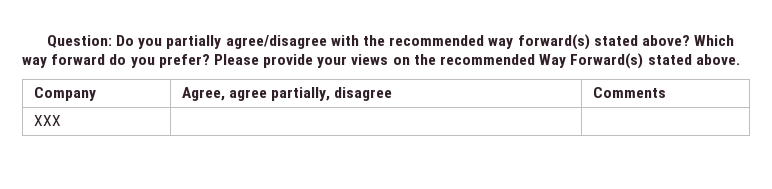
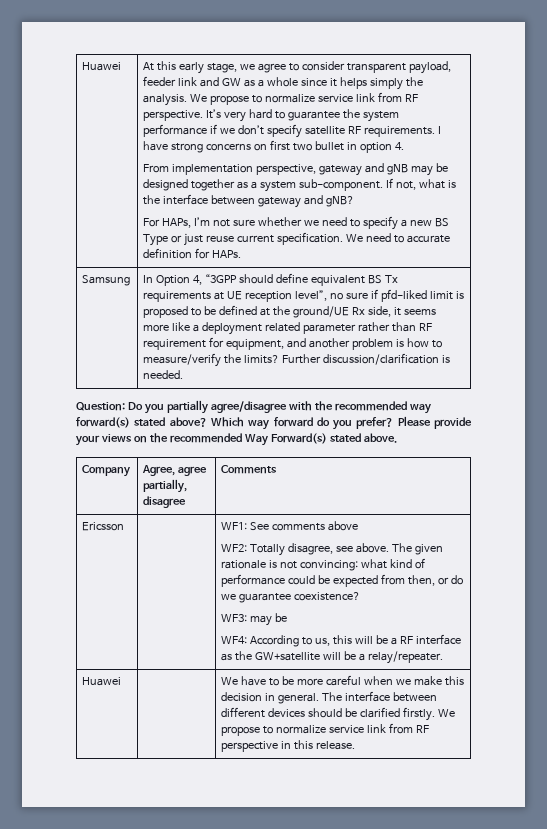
+ Huawei | At this early stage, we agree to consider transparent payload, feeder link and GW as a whole since it helps simply the analysis. We propose to normalize service link from RF perspective. It’s very hard to guarantee the system performance if we don’t specify satellite RF requirements. I have strong concerns on first two bullet in option 4.
+ From implementation perspective, gateway and gNB may be designed together as a system sub-component. If not, what is the interface between gateway and gNB?
+ For HAPs, I’m not sure whether we need to specify a new BS Type or just reuse current specification. We need to accurate definition for HAPs.
+ Samsung | In Option 4, “3GPP should define equivalent BS Tx requirements at UE reception level”, no sure if pfd-liked limit is proposed to be defined at the ground/UE Rx side, it seems more like a deployment related parameter rather than RF requirement for equipment, and another problem is how to measure/verify the limits? Further discussion/clarification is needed.
- XXX
+ Ericsson | | WF1: See comments above
+ WF2: Totally disagree, see above. The given rationale is not convincing: what kind of performance could be expected from then, or do we guarantee coexistence?
+ WF3: may be
+ WF4: According to us, this will be a RF interface as the GW+satellite will be a relay/repeater.
+ Huawei | | We have to be more careful when we make this decision in general. The interface between different devices should be clarified firstly. We propose to normalize service link from RF perspective in this release.

